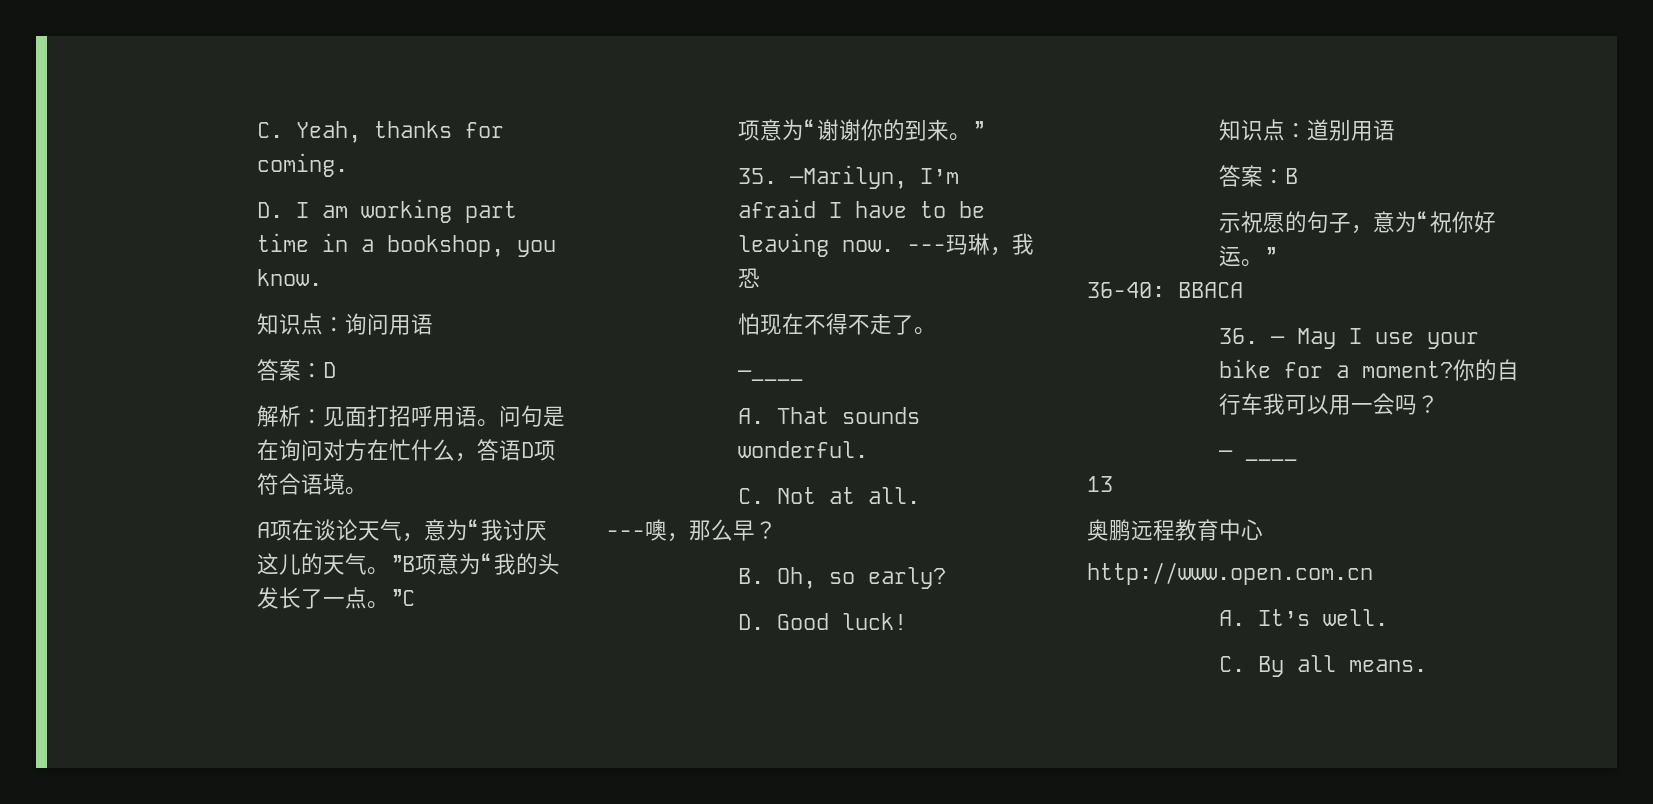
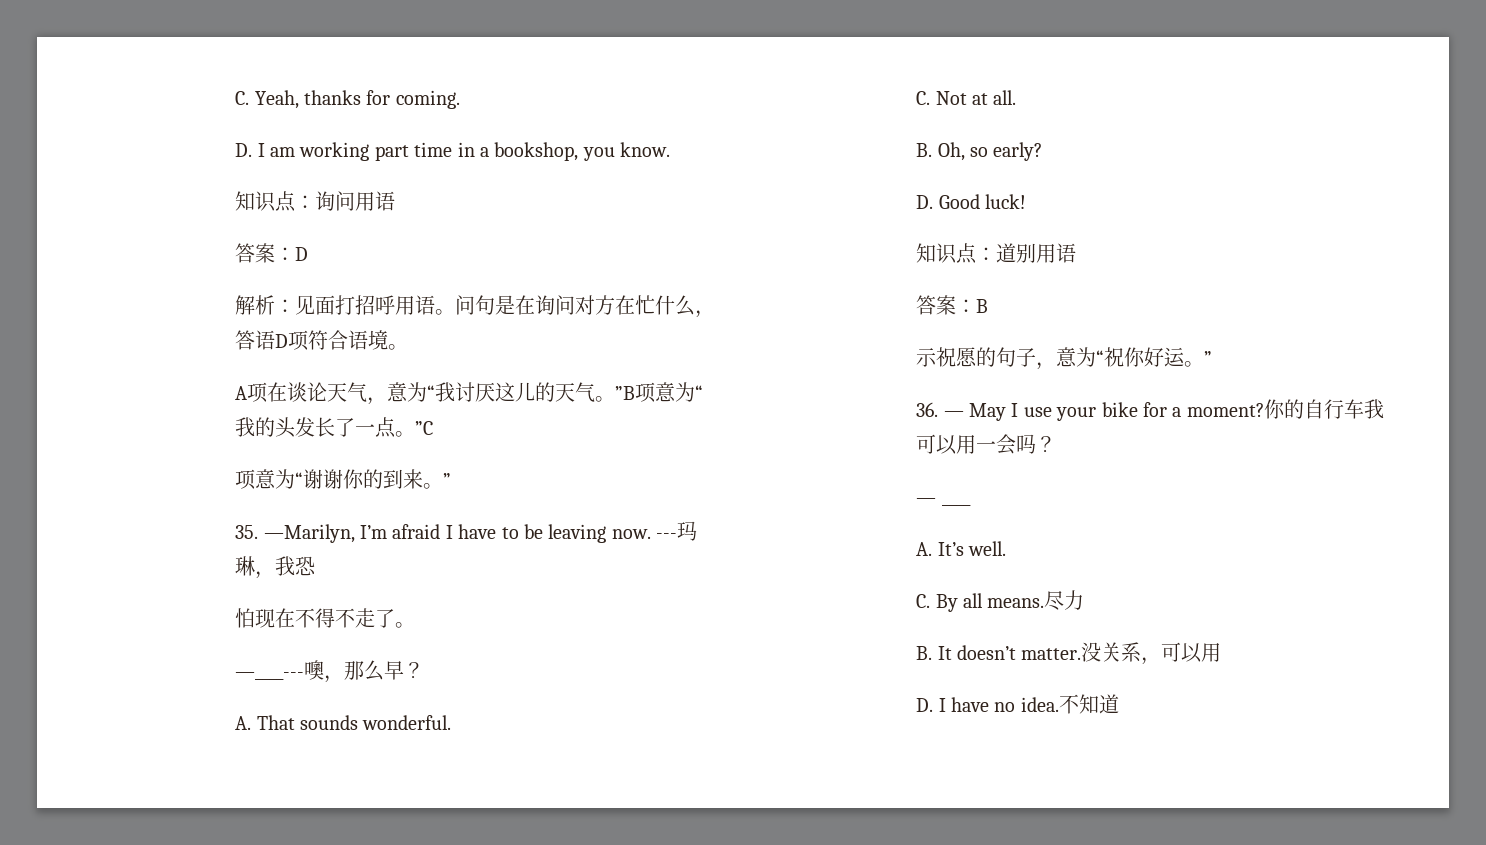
- —____
+ —____---噢，那么早？
- ---噢，那么早？
- 36-40: BBACA
- 13
- 奥鹏远程教育中心
- http://www.open.com.cn
+ 尽力
+ B. It doesn’t matter.没关系，可以用
+ D. I have no idea.不知道

